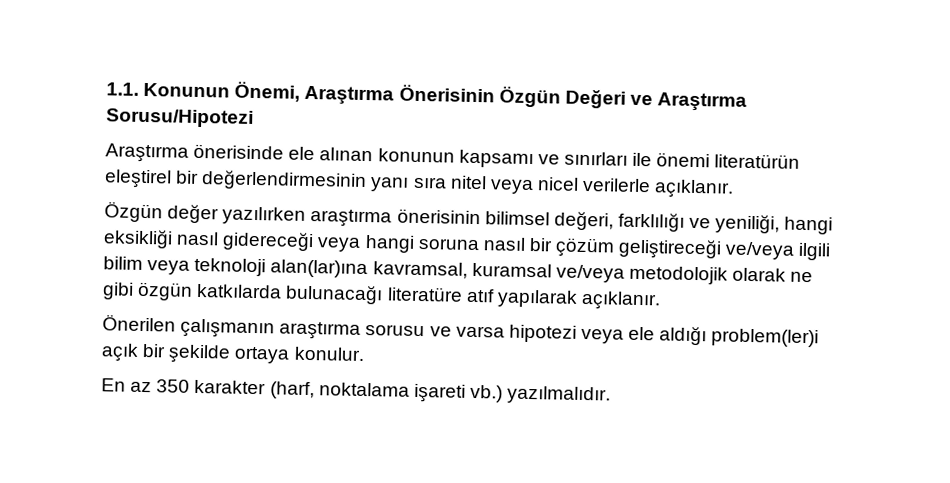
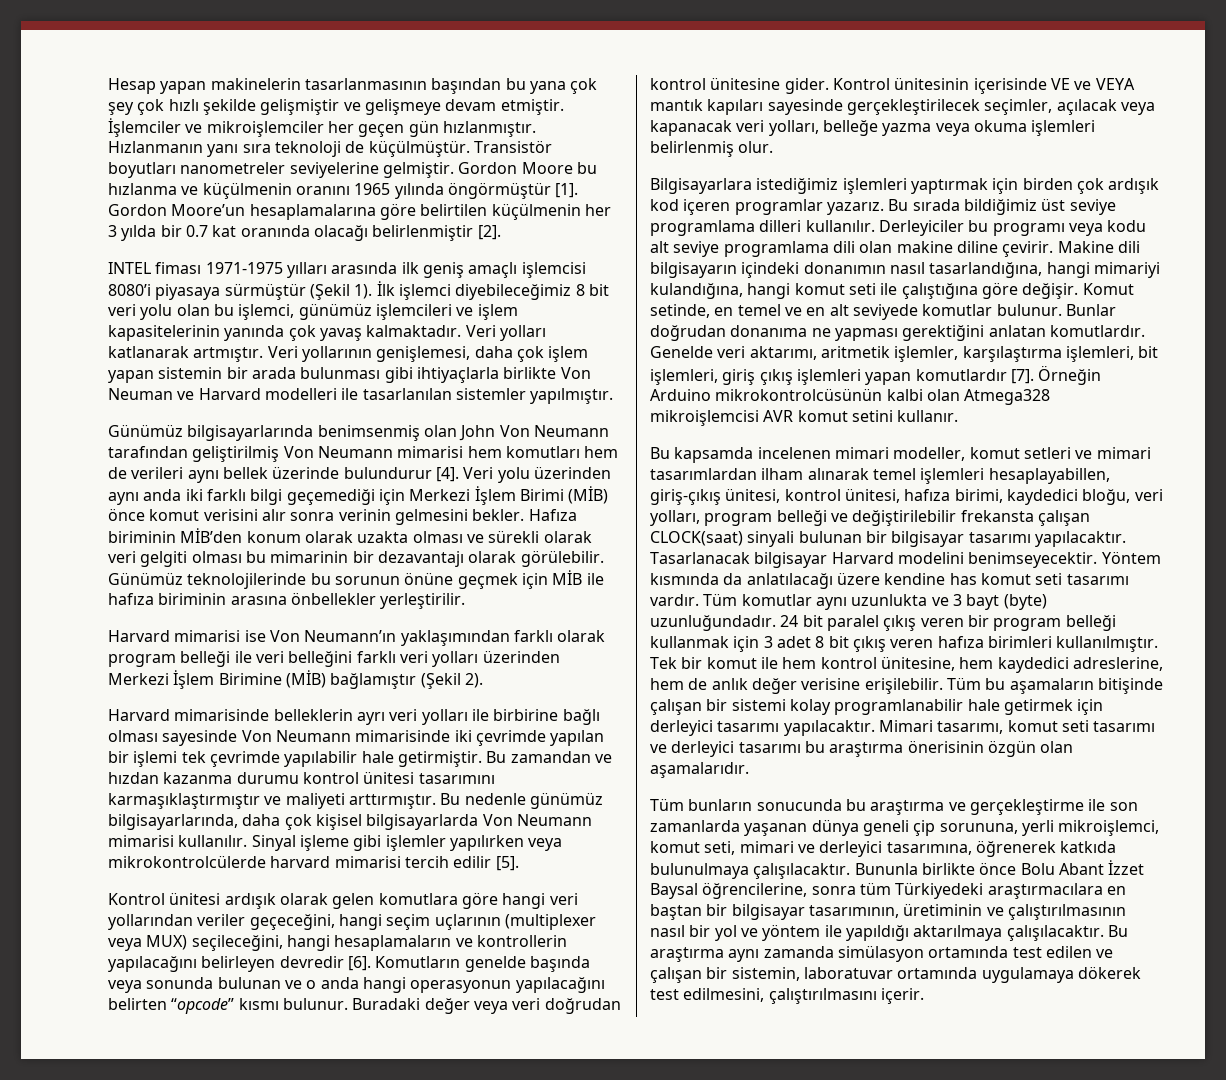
- 1.1. Konunun Önemi, Araştırma Önerisinin Özgün Değeri ve Araştırma Sorusu/Hipotezi
- Araştırma önerisinde ele alınan konunun kapsamı ve sınırları ile önemi literatürün eleştirel bir değerlendirmesinin yanı sıra nitel veya nicel verilerle açıklanır.
- Özgün değer yazılırken araştırma önerisinin bilimsel değeri, farklılığı ve yeniliği, hangi eksikliği nasıl gidereceği veya hangi soruna nasıl bir çözüm geliştireceği ve/veya ilgili bilim veya teknoloji alan(lar)ına kavramsal, kuramsal ve/veya metodolojik olarak ne gibi özgün katkılarda bulunacağı literatüre atıf yapılarak açıklanır.
- Önerilen çalışmanın araştırma sorusu ve varsa hipotezi veya ele aldığı problem(ler)i açık bir şekilde ortaya konulur.
- En az 350 karakter (harf, noktalama işareti vb.) yazılmalıdır.
+ Hesap yapan makinelerin tasarlanmasının başından bu yana çok şey çok hızlı şekilde gelişmiştir ve gelişmeye devam etmiştir. İşlemciler ve mikroişlemciler her geçen gün hızlanmıştır. Hızlanmanın yanı sıra teknoloji de küçülmüştür. Transistör boyutları nanometreler seviyelerine gelmiştir. Gordon Moore bu hızlanma ve küçülmenin oranını 1965 yılında öngörmüştür [1]. Gordon Moore’un hesaplamalarına göre belirtilen küçülmenin her 3 yılda bir 0.7 kat oranında olacağı belirlenmiştir [2].
+ INTEL fiması 1971-1975 yılları arasında ilk geniş amaçlı işlemcisi 8080’i piyasaya sürmüştür (Şekil 1). İlk işlemci diyebileceğimiz 8 bit veri yolu olan bu işlemci, günümüz işlemcileri ve işlem kapasitelerinin yanında çok yavaş kalmaktadır. Veri yolları katlanarak artmıştır. Veri yollarının genişlemesi, daha çok işlem yapan sistemin bir arada bulunması gibi ihtiyaçlarla birlikte Von Neuman ve Harvard modelleri ile tasarlanılan sistemler yapılmıştır.
+ Günümüz bilgisayarlarında benimsenmiş olan John Von Neumann tarafından geliştirilmiş Von Neumann mimarisi hem komutları hem de verileri aynı bellek üzerinde bulundurur [4]. Veri yolu üzerinden aynı anda iki farklı bilgi geçemediği için Merkezi İşlem Birimi (MİB) önce komut verisini alır sonra verinin gelmesini bekler. Hafıza biriminin MİB’den konum olarak uzakta olması ve sürekli olarak veri gelgiti olması bu mimarinin bir dezavantajı olarak görülebilir. Günümüz teknolojilerinde bu sorunun önüne geçmek için MİB ile hafıza biriminin arasına önbellekler yerleştirilir.
+ Harvard mimarisi ise Von Neumann’ın yaklaşımından farklı olarak program belleği ile veri belleğini farklı veri yolları üzerinden Merkezi İşlem Birimine (MİB) bağlamıştır (Şekil 2).
+ Harvard mimarisinde belleklerin ayrı veri yolları ile birbirine bağlı olması sayesinde Von Neumann mimarisinde iki çevrimde yapılan bir işlemi tek çevrimde yapılabilir hale getirmiştir. Bu zamandan ve hızdan kazanma durumu kontrol ünitesi tasarımını karmaşıklaştırmıştır ve maliyeti arttırmıştır. Bu nedenle günümüz bilgisayarlarında, daha çok kişisel bilgisayarlarda Von Neumann mimarisi kullanılır. Sinyal işleme gibi işlemler yapılırken veya mikrokontrolcülerde harvard mimarisi tercih edilir [5].
+ Kontrol ünitesi ardışık olarak gelen komutlara göre hangi veri yollarından veriler geçeceğini, hangi seçim uçlarının (multiplexer veya MUX) seçileceğini, hangi hesaplamaların ve kontrollerin yapılacağını belirleyen devredir [6]. Komutların genelde başında veya sonunda bulunan ve o anda hangi operasyonun yapılacağını belirten “opcode” kısmı bulunur. Buradaki değer veya veri doğrudan kontrol ünitesine gider. Kontrol ünitesinin içerisinde VE ve VEYA mantık kapıları sayesinde gerçekleştirilecek seçimler, açılacak veya kapanacak veri yolları, belleğe yazma veya okuma işlemleri belirlenmiş olur.
+ Bilgisayarlara istediğimiz işlemleri yaptırmak için birden çok ardışık kod içeren programlar yazarız. Bu sırada bildiğimiz üst seviye programlama dilleri kullanılır. Derleyiciler bu programı veya kodu alt seviye programlama dili olan makine diline çevirir. Makine dili bilgisayarın içindeki donanımın nasıl tasarlandığına, hangi mimariyi kulandığına, hangi komut seti ile çalıştığına göre değişir. Komut setinde, en temel ve en alt seviyede komutlar bulunur. Bunlar doğrudan donanıma ne yapması gerektiğini anlatan komutlardır. Genelde veri aktarımı, aritmetik işlemler, karşılaştırma işlemleri, bit işlemleri, giriş çıkış işlemleri yapan komutlardır [7]. Örneğin Arduino mikrokontrolcüsünün kalbi olan Atmega328 mikroişlemcisi AVR komut setini kullanır.
+ Bu kapsamda incelenen mimari modeller, komut setleri ve mimari tasarımlardan ilham alınarak temel işlemleri hesaplayabillen, giriş-çıkış ünitesi, kontrol ünitesi, hafıza birimi, kaydedici bloğu, veri yolları, program belleği ve değiştirilebilir frekansta çalışan CLOCK(saat) sinyali bulunan bir bilgisayar tasarımı yapılacaktır. Tasarlanacak bilgisayar Harvard modelini benimseyecektir. Yöntem kısmında da anlatılacağı üzere kendine has komut seti tasarımı vardır. Tüm komutlar aynı uzunlukta ve 3 bayt (byte) uzunluğundadır. 24 bit paralel çıkış veren bir program belleği kullanmak için 3 adet 8 bit çıkış veren hafıza birimleri kullanılmıştır. Tek bir komut ile hem kontrol ünitesine, hem kaydedici adreslerine, hem de anlık değer verisine erişilebilir. Tüm bu aşamaların bitişinde çalışan bir sistemi kolay programlanabilir hale getirmek için derleyici tasarımı yapılacaktır. Mimari tasarımı, komut seti tasarımı ve derleyici tasarımı bu araştırma önerisinin özgün olan aşamalarıdır.
+ Tüm bunların sonucunda bu araştırma ve gerçekleştirme ile son zamanlarda yaşanan dünya geneli çip sorununa, yerli mikroişlemci, komut seti, mimari ve derleyici tasarımına, öğrenerek katkıda bulunulmaya çalışılacaktır. Bununla birlikte önce Bolu Abant İzzet Baysal öğrencilerine, sonra tüm Türkiyedeki araştırmacılara en baştan bir bilgisayar tasarımının, üretiminin ve çalıştırılmasının nasıl bir yol ve yöntem ile yapıldığı aktarılmaya çalışılacaktır. Bu araştırma aynı zamanda simülasyon ortamında test edilen ve çalışan bir sistemin, laboratuvar ortamında uygulamaya dökerek test edilmesini, çalıştırılmasını içerir.

